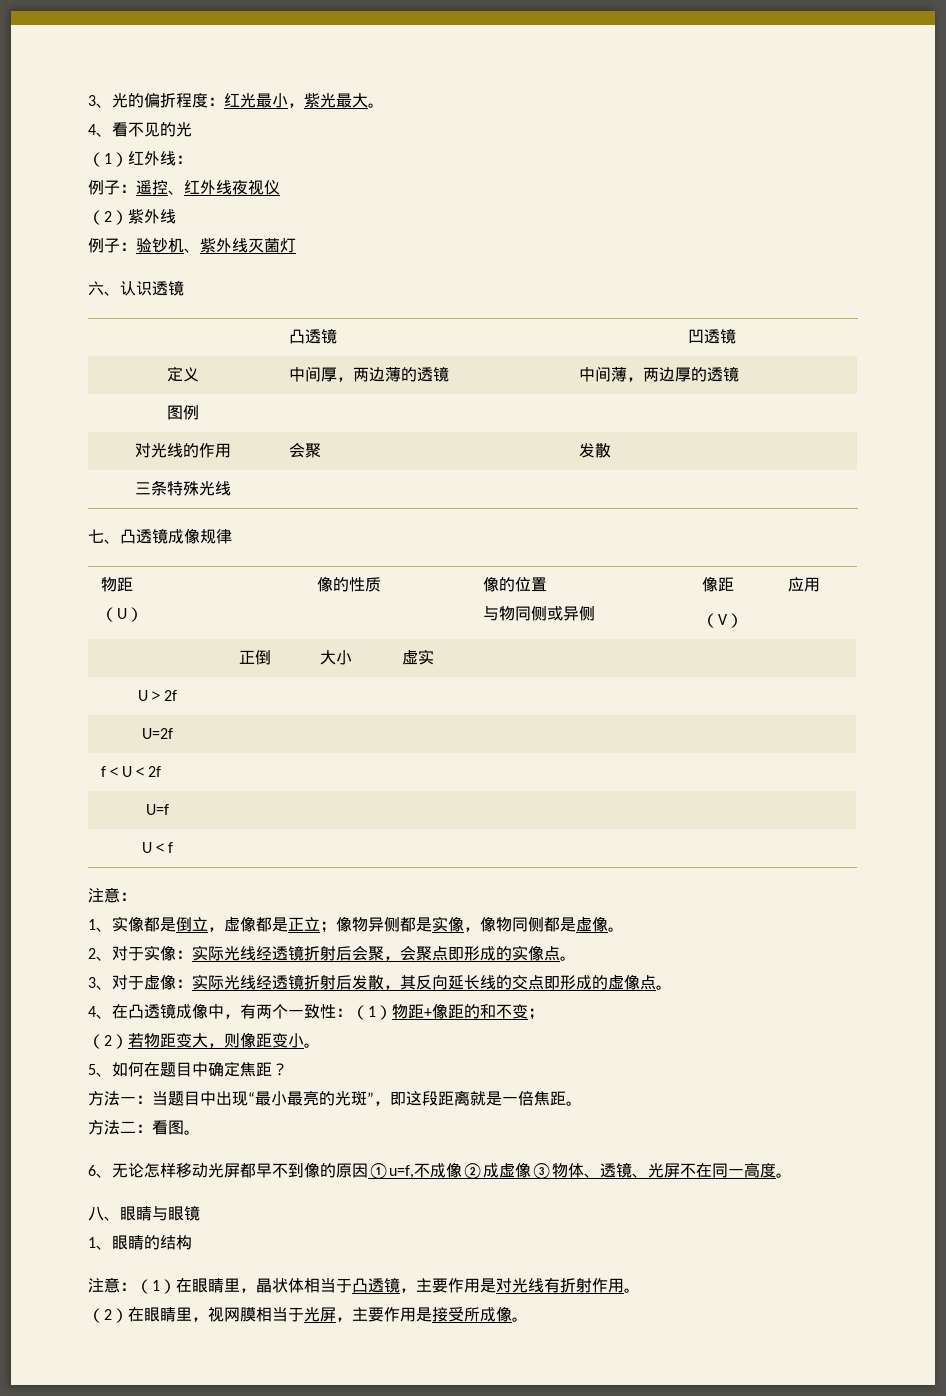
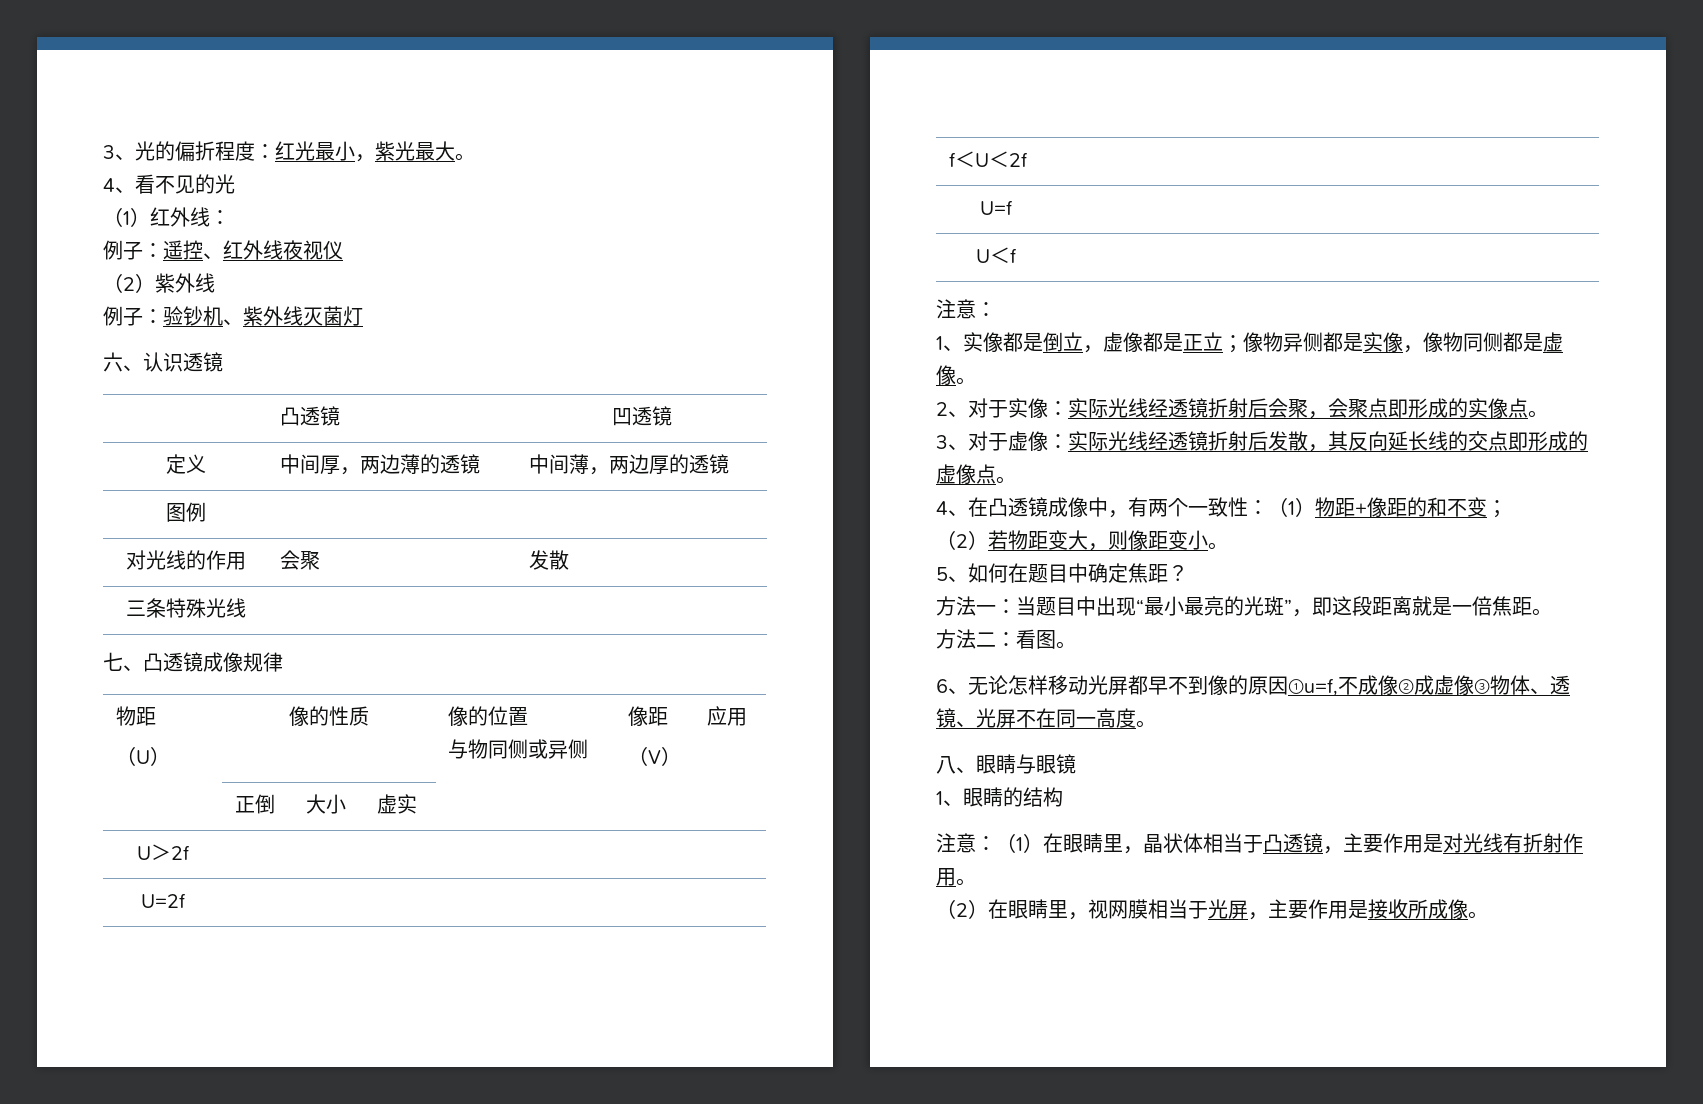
- （2）在眼睛里，视网膜相当于光屏，主要作用是接受所成像。
+ （2）在眼睛里，视网膜相当于光屏，主要作用是接收所成像。

